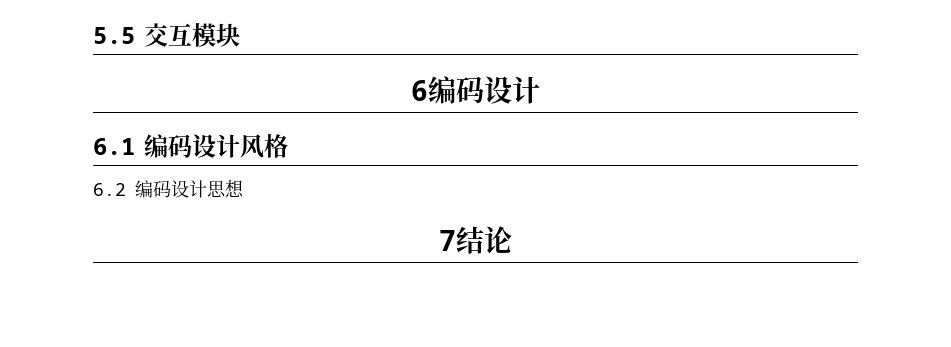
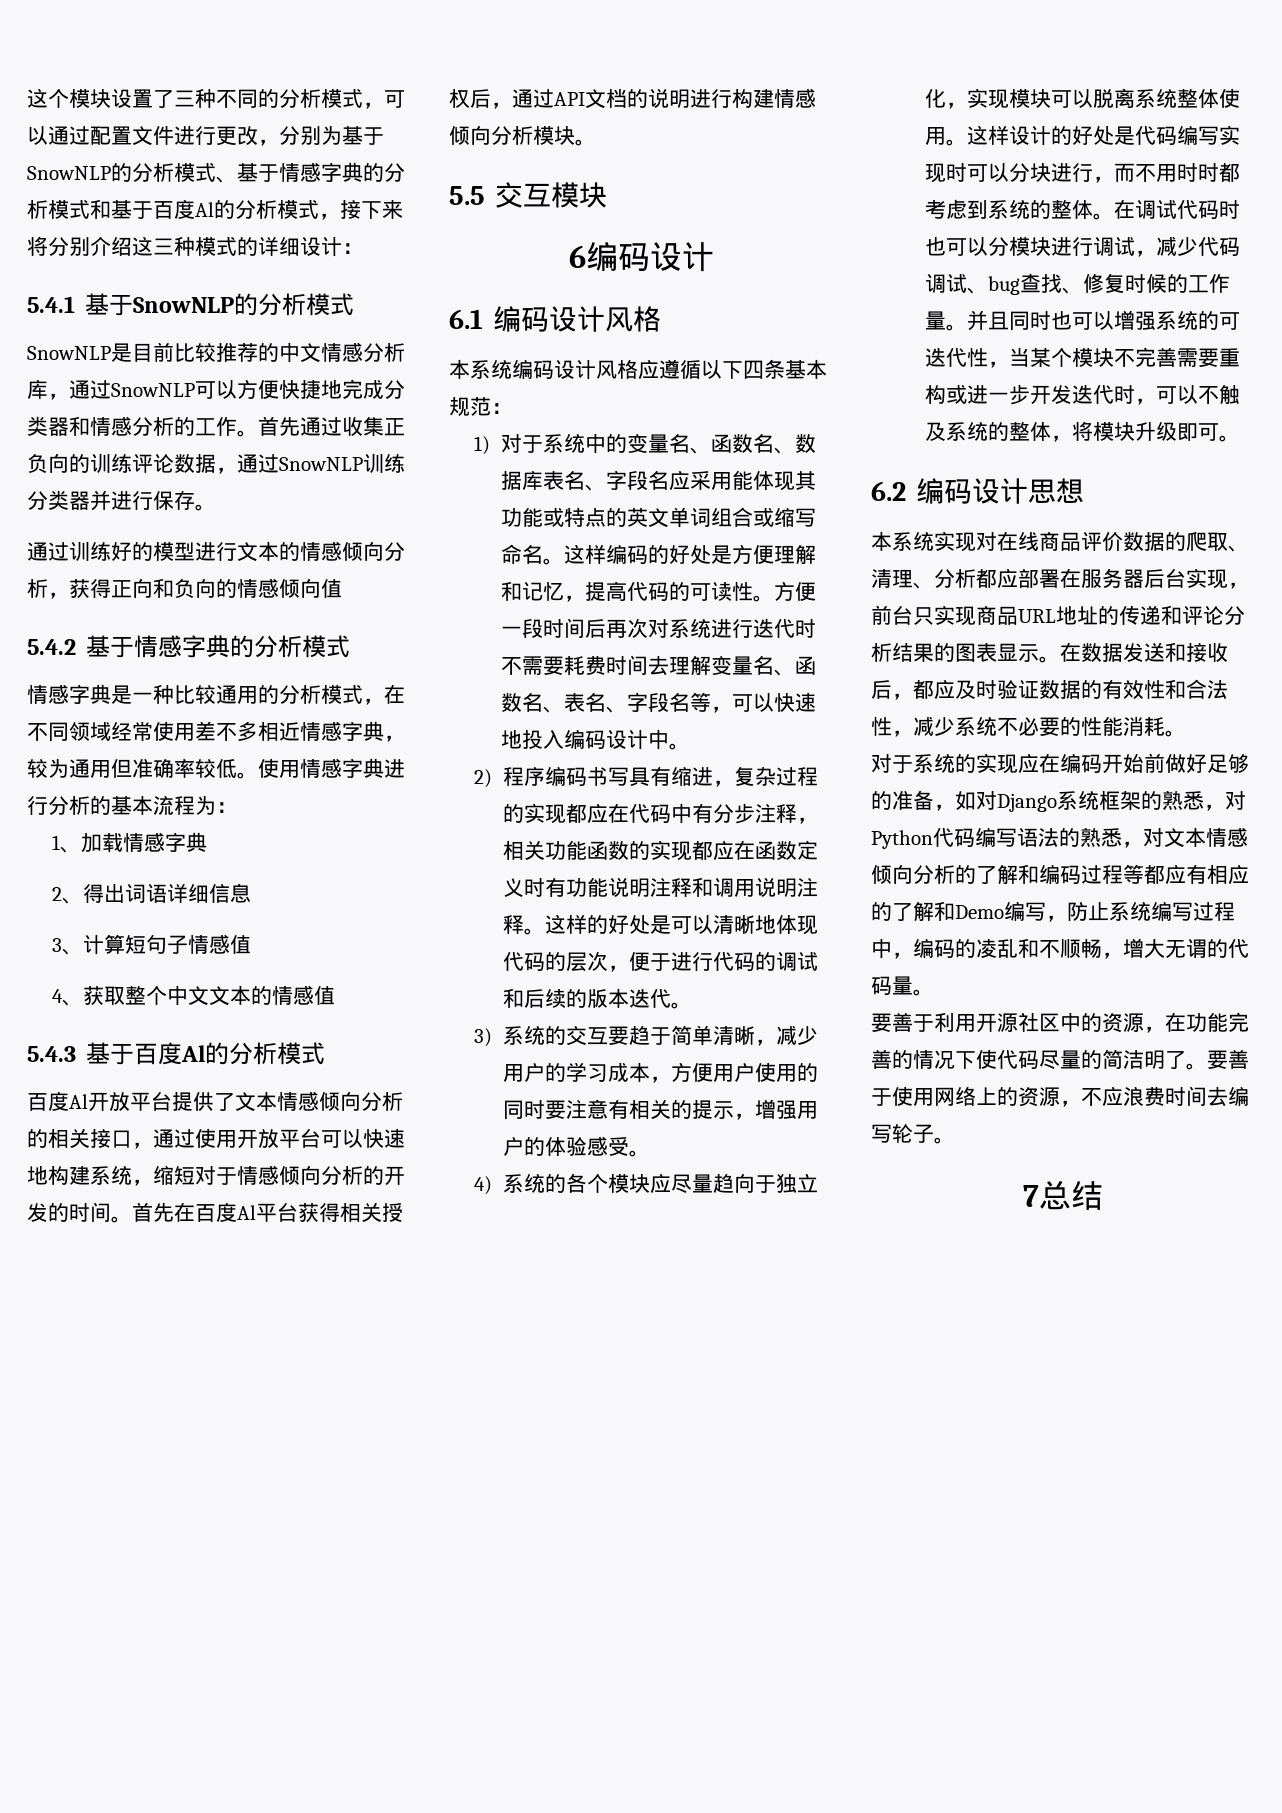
+ 这个模块设置了三种不同的分析模式，可以通过配置文件进行更改，分别为基于SnowNLP的分析模式、基于情感字典的分析模式和基于百度Al的分析模式，接下来将分别介绍这三种模式的详细设计：
+ 5.4.1基于SnowNLP的分析模式
+ SnowNLP是目前比较推荐的中文情感分析库，通过SnowNLP可以方便快捷地完成分类器和情感分析的工作。首先通过收集正负向的训练评论数据，通过SnowNLP训练分类器并进行保存。
+ 通过训练好的模型进行文本的情感倾向分析，获得正向和负向的情感倾向值
+ 5.4.2基于情感字典的分析模式
+ 情感字典是一种比较通用的分析模式，在不同领域经常使用差不多相近情感字典，较为通用但准确率较低。使用情感字典进行分析的基本流程为：
+ 1、加载情感字典
+ 2、得出词语详细信息
+ 3、计算短句子情感值
+ 4、获取整个中文文本的情感值
+ 5.4.3基于百度Al的分析模式
+ 百度Al开放平台提供了文本情感倾向分析的相关接口，通过使用开放平台可以快速地构建系统，缩短对于情感倾向分析的开发的时间。首先在百度Al平台获得相关授权后，通过API文档的说明进行构建情感倾向分析模块。
+ 本系统编码设计风格应遵循以下四条基本规范：
+ 1)对于系统中的变量名、函数名、数据库表名、字段名应采用能体现其功能或特点的英文单词组合或缩写命名。这样编码的好处是方便理解和记忆，提高代码的可读性。方便一段时间后再次对系统进行迭代时不需要耗费时间去理解变量名、函数名、表名、字段名等，可以快速地投入编码设计中。
+ 2)程序编码书写具有缩进，复杂过程的实现都应在代码中有分步注释，相关功能函数的实现都应在函数定义时有功能说明注释和调用说明注释。这样的好处是可以清晰地体现代码的层次，便于进行代码的调试和后续的版本迭代。
+ 3)系统的交互要趋于简单清晰，减少用户的学习成本，方便用户使用的同时要注意有相关的提示，增强用户的体验感受。
+ 4)系统的各个模块应尽量趋向于独立化，实现模块可以脱离系统整体使用。这样设计的好处是代码编写实现时可以分块进行，而不用时时都考虑到系统的整体。在调试代码时也可以分模块进行调试，减少代码调试、bug查找、修复时候的工作量。并且同时也可以增强系统的可迭代性，当某个模块不完善需要重构或进一步开发迭代时，可以不触及系统的整体，将模块升级即可。
  6.2编码设计思想
+ 本系统实现对在线商品评价数据的爬取、清理、分析都应部署在服务器后台实现，前台只实现商品URL地址的传递和评论分析结果的图表显示。在数据发送和接收后，都应及时验证数据的有效性和合法性，减少系统不必要的性能消耗。
+ 对于系统的实现应在编码开始前做好足够的准备，如对Django系统框架的熟悉，对Python代码编写语法的熟悉，对文本情感倾向分析的了解和编码过程等都应有相应的了解和Demo编写，防止系统编写过程中，编码的凌乱和不顺畅，增大无谓的代码量。
+ 要善于利用开源社区中的资源，在功能完善的情况下使代码尽量的简洁明了。要善于使用网络上的资源，不应浪费时间去编写轮子。
- 7结论
+ 7总结

